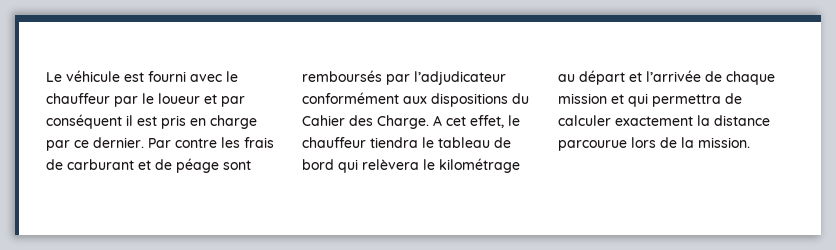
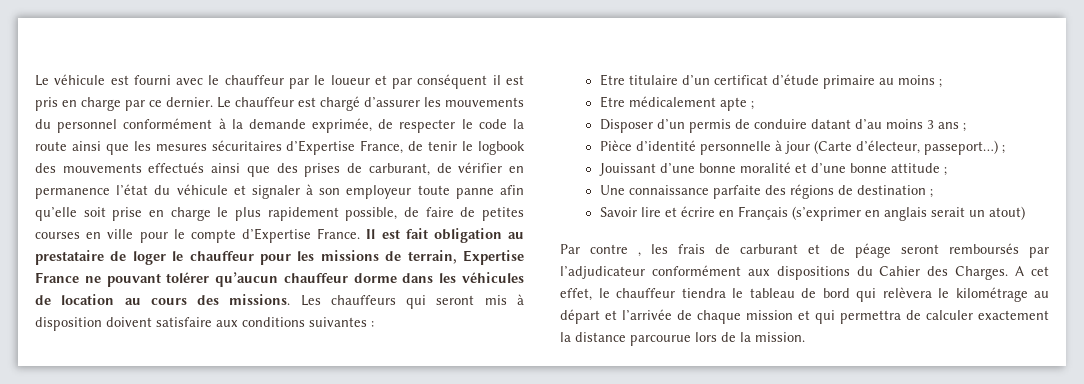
- Le véhicule est fourni avec le chauffeur par le loueur et par conséquent il est pris en charge par ce dernier. Par contre les frais de carburant et de péage sont remboursés par l’adjudicateur conformément aux dispositions du Cahier des Charge.
+ Le véhicule est fourni avec le chauffeur par le loueur et par conséquent il est pris en charge par ce dernier. Le chauffeur est chargé d’assurer les mouvements du personnel conformément à la demande exprimée, de respecter le code la route ainsi que les mesures sécuritaires d’Expertise France, de tenir le logbook des mouvements effectués ainsi que des prises de carburant, de vérifier en permanence l’état du véhicule et signaler à son employeur toute panne afin qu’elle soit prise en charge le plus rapidement possible, de faire de petites courses en ville pour le compte d’Expertise France. Il est fait obligation au prestataire de loger le chauffeur pour les missions de terrain, Expertise France ne pouvant tolérer qu’aucun chauffeur dorme dans les véhicules de location au cours des missions. Les chauffeurs qui seront mis à disposition doivent satisfaire aux conditions suivantes :
+ Etre titulaire d’un certificat d’étude primaire au moins ;
+ Etre médicalement apte ;
+ Disposer d’un permis de conduire datant d’au moins 3 ans ;
+ Pièce d’identité personnelle à jour (Carte d’électeur, passeport…) ;
+ Jouissant d’une bonne moralité et d’une bonne attitude ;
+ Une connaissance parfaite des régions de destination ;
+ Savoir lire et écrire en Français (s’exprimer en anglais serait un atout)
+ Par contre , les frais de carburant et de péage seront remboursés par l’adjudicateur conformément aux dispositions du Cahier des Charges.

